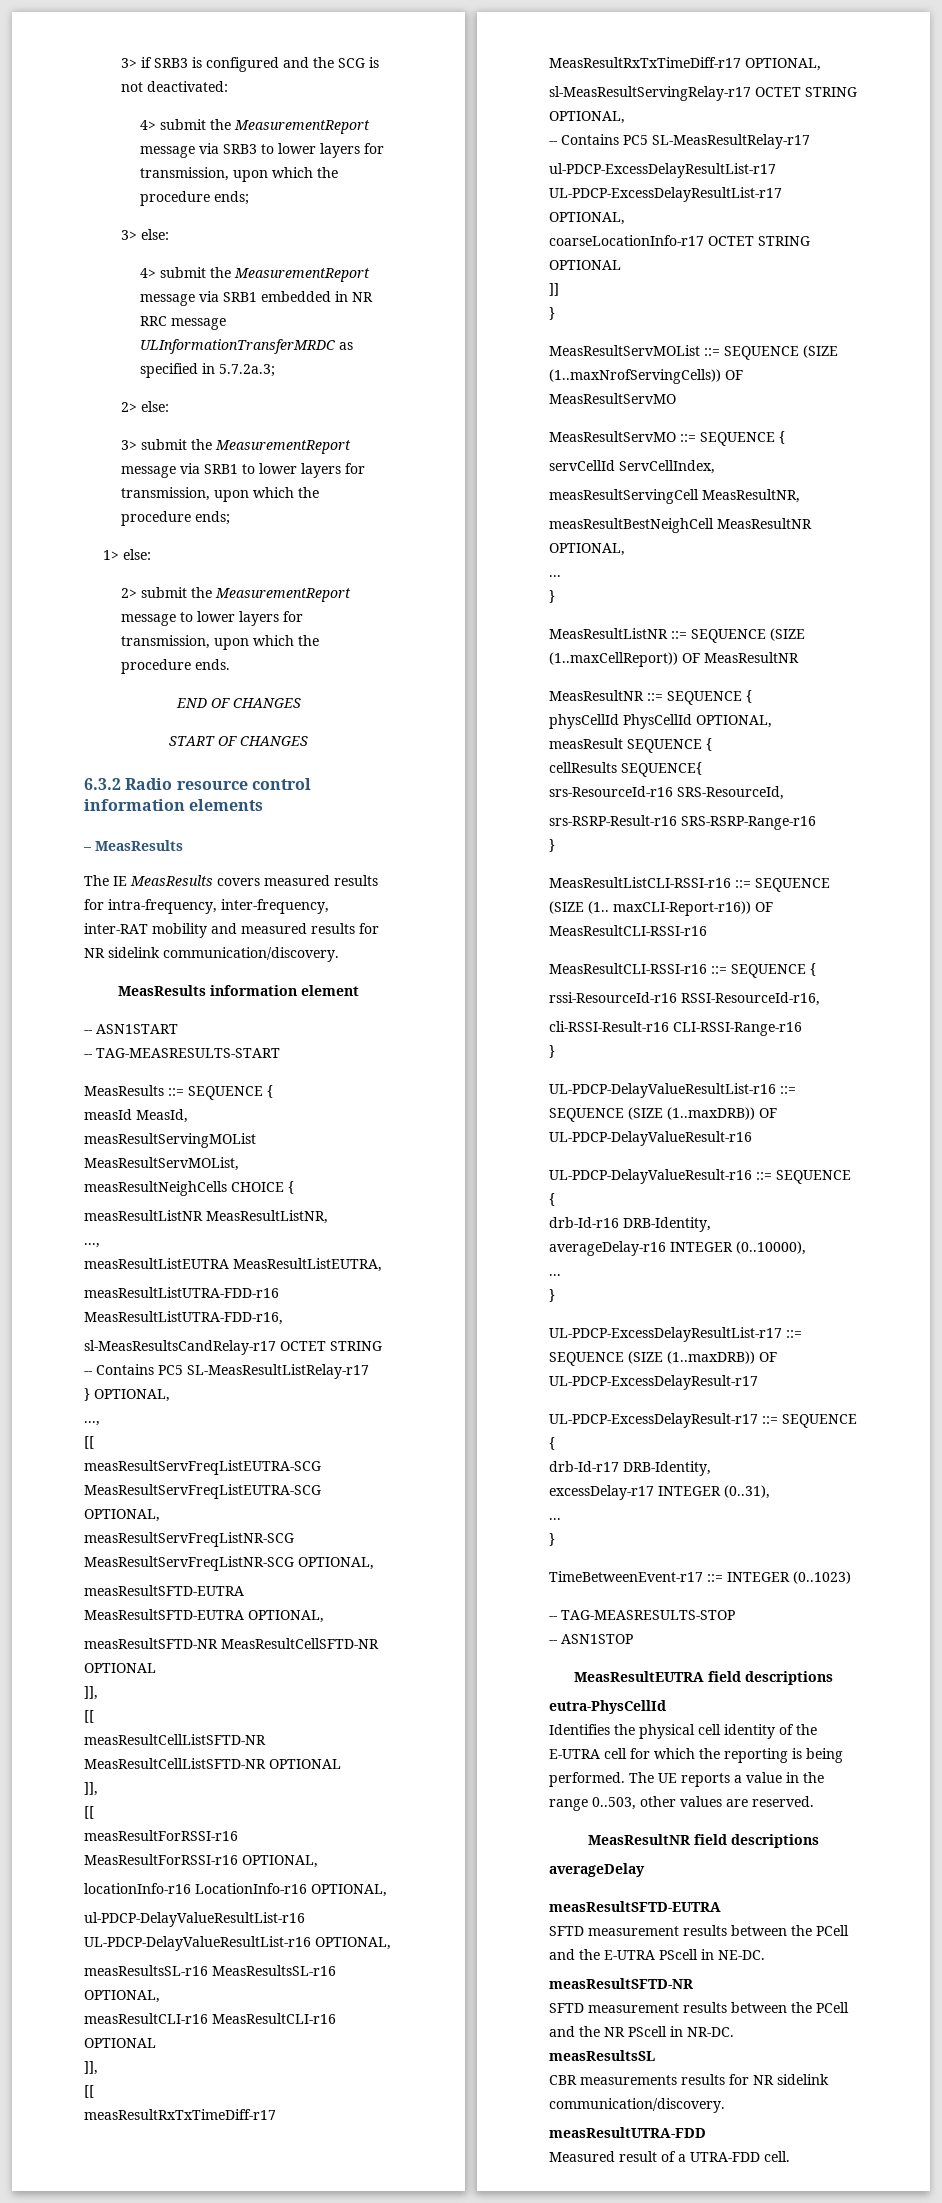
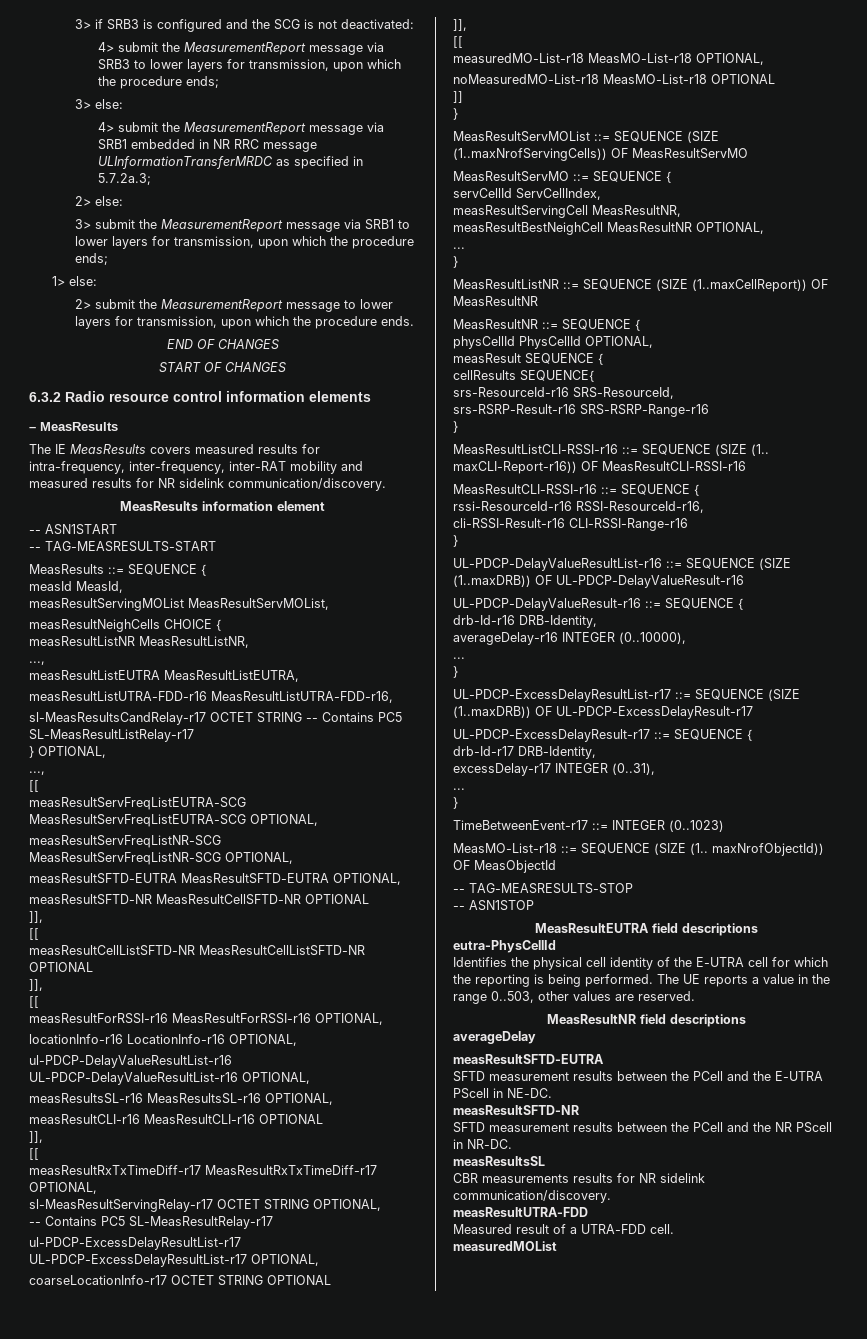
  coarseLocationInfo-r17 OCTET STRING OPTIONAL
+ ]],
+ [[
+ measuredMO-List-r18 MeasMO-List-r18 OPTIONAL,
+ noMeasuredMO-List-r18 MeasMO-List-r18 OPTIONAL
+ MeasMO-List-r18 ::= SEQUENCE (SIZE (1.. maxNrofObjectId)) OF MeasObjectId
+ measuredMOList

